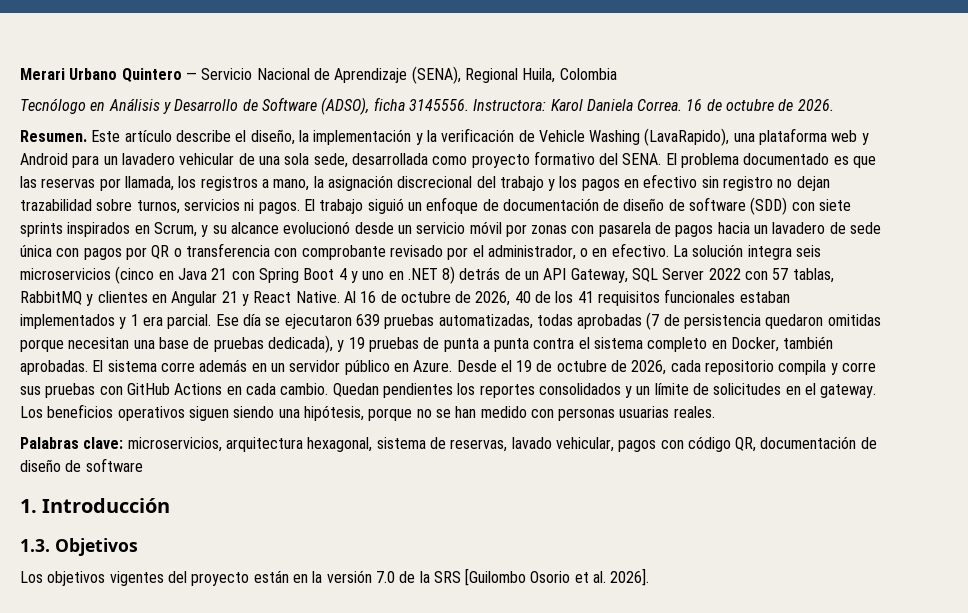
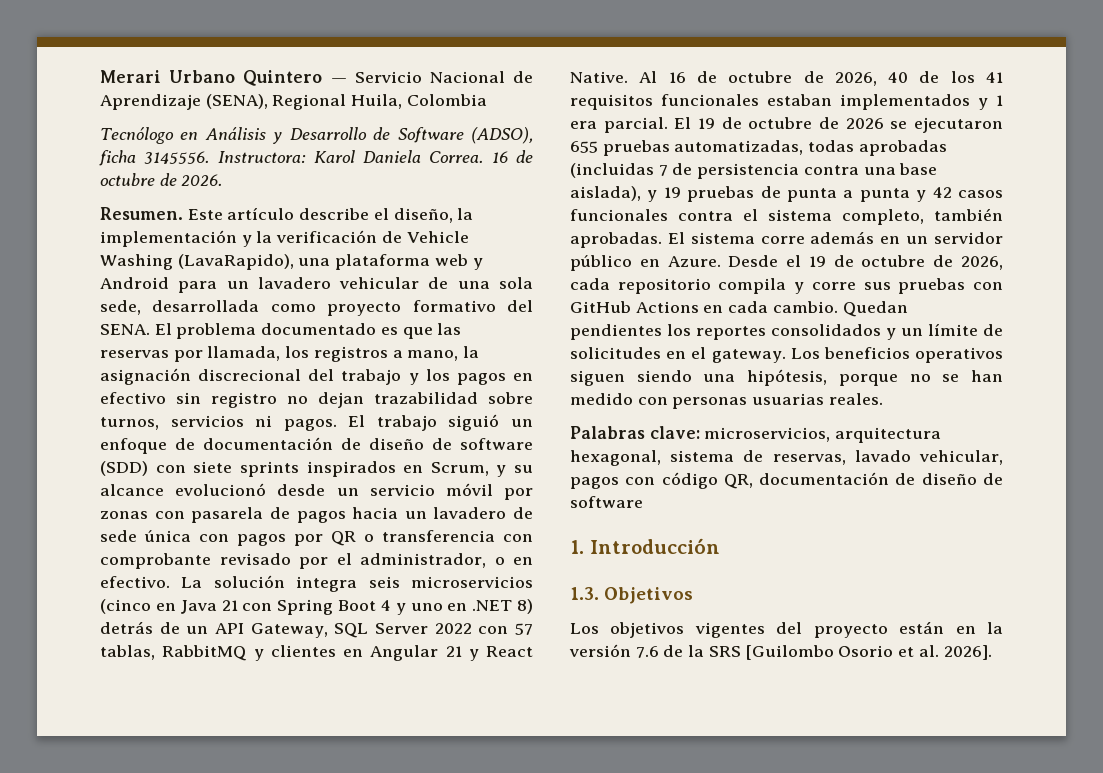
- Ese día se ejecutaron 639 pruebas automatizadas, todas aprobadas (7 de persistencia quedaron omitidas porque necesitan una base de pruebas dedicada), y 19 pruebas de punta a punta contra el sistema completo en Docker, también aprobadas.
+ El 19 de octubre de 2026 se ejecutaron 655 pruebas automatizadas, todas aprobadas (incluidas 7 de persistencia contra una base aislada), y 19 pruebas de punta a punta y 42 casos funcionales contra el sistema completo, también aprobadas.
- Los objetivos vigentes del proyecto están en la versión 7.0 de la SRS [Guilombo Osorio et al. 2026].
+ Los objetivos vigentes del proyecto están en la versión 7.6 de la SRS [Guilombo Osorio et al. 2026].

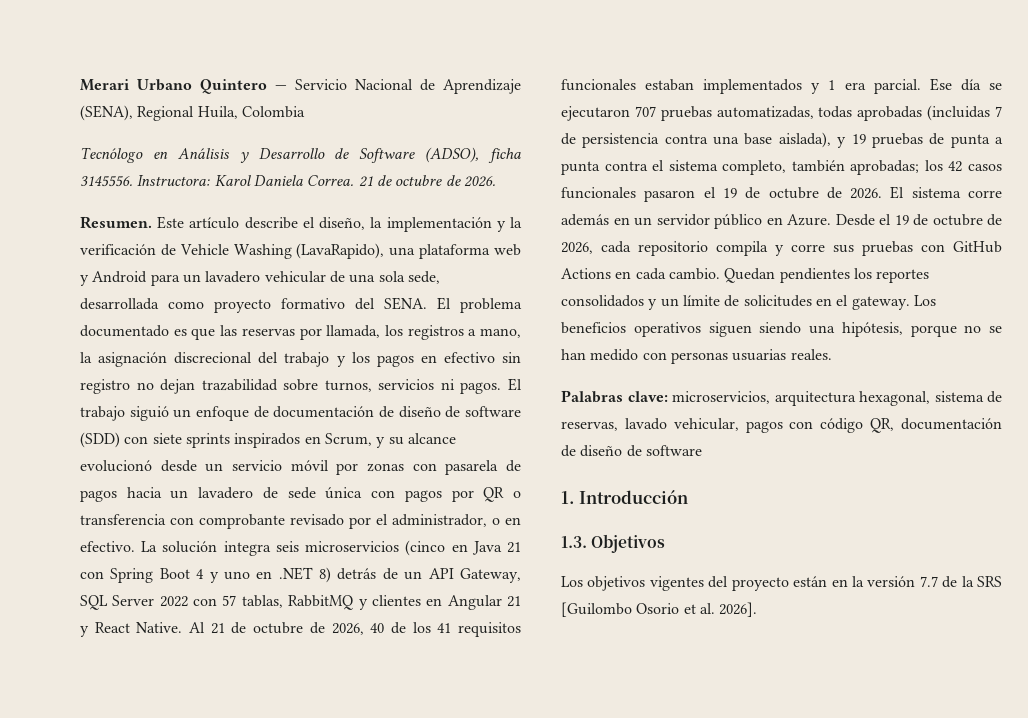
- 16 de octubre de 2026.
+ 21 de octubre de 2026.
- Al 16 de octubre de 2026, 40 de los 41 requisitos funcionales estaban implementados y 1 era parcial.
+ Al 21 de octubre de 2026, 40 de los 41 requisitos funcionales estaban implementados y 1 era parcial.
- El 19 de octubre de 2026 se ejecutaron 655 pruebas automatizadas, todas aprobadas (incluidas 7 de persistencia contra una base aislada), y 19 pruebas de punta a punta y 42 casos funcionales contra el sistema completo, también aprobadas.
+ Ese día se ejecutaron 707 pruebas automatizadas, todas aprobadas (incluidas 7 de persistencia contra una base aislada), y 19 pruebas de punta a punta contra el sistema completo, también aprobadas; los 42 casos funcionales pasaron el 19 de octubre de 2026.
- Los objetivos vigentes del proyecto están en la versión 7.6 de la SRS [Guilombo Osorio et al. 2026].
+ Los objetivos vigentes del proyecto están en la versión 7.7 de la SRS [Guilombo Osorio et al. 2026].

